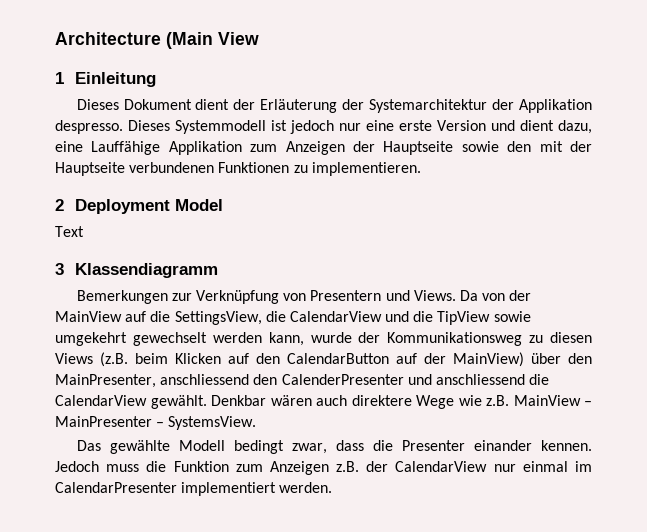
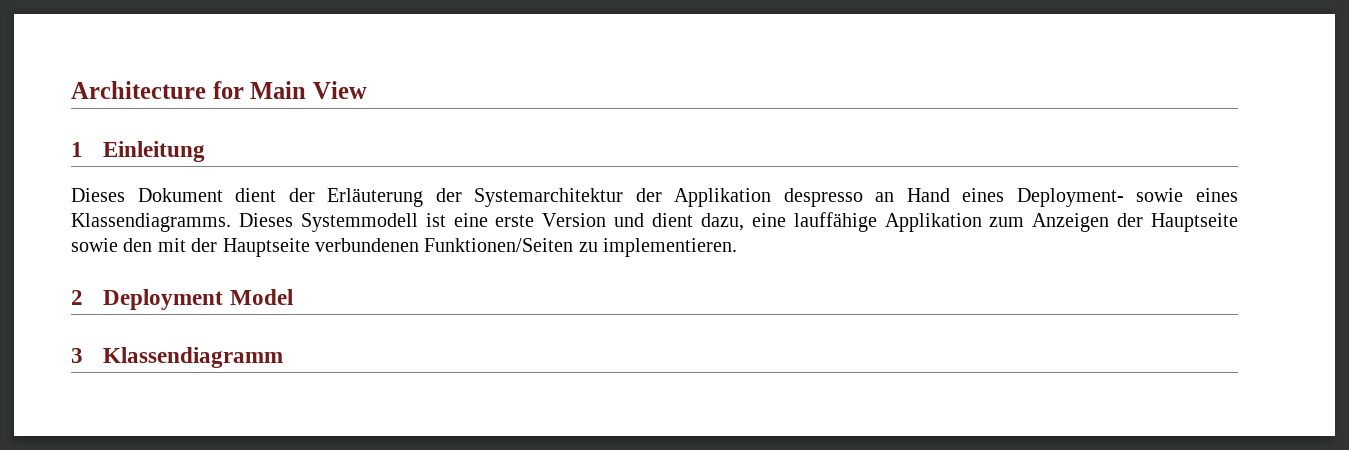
- Architecture (Main View
+ Architecture for Main View
- Dieses Dokument dient der Erläuterung der Systemarchitektur der Applikation despresso.
+ Dieses Dokument dient der Erläuterung der Systemarchitektur der Applikation despresso an Hand eines Deployment- sowie eines Klassendiagramms.
- Dieses Systemmodell ist jedoch nur eine erste Version und dient dazu, eine Lauffähige Applikation zum Anzeigen der Hauptseite sowie den mit der Hauptseite verbundenen Funktionen zu implementieren.
+ Dieses Systemmodell ist eine erste Version und dient dazu, eine lauffähige Applikation zum Anzeigen der Hauptseite sowie den mit der Hauptseite verbundenen Funktionen/Seiten zu implementieren.
- Text
- Bemerkungen zur Verknüpfung von Presentern und Views. Da von der MainView auf die SettingsView, die CalendarView und die TipView sowie umgekehrt gewechselt werden kann, wurde der Kommunikationsweg zu diesen Views (z.B. beim Klicken auf den CalendarButton auf der MainView) über den MainPresenter, anschliessend den CalenderPresenter und anschliessend die CalendarView gewählt. Denkbar wären auch direktere Wege wie z.B. MainView – MainPresenter – SystemsView.
- Das gewählte Modell bedingt zwar, dass die Presenter einander kennen. Jedoch muss die Funktion zum Anzeigen z.B. der CalendarView nur einmal im CalendarPresenter implementiert werden.

